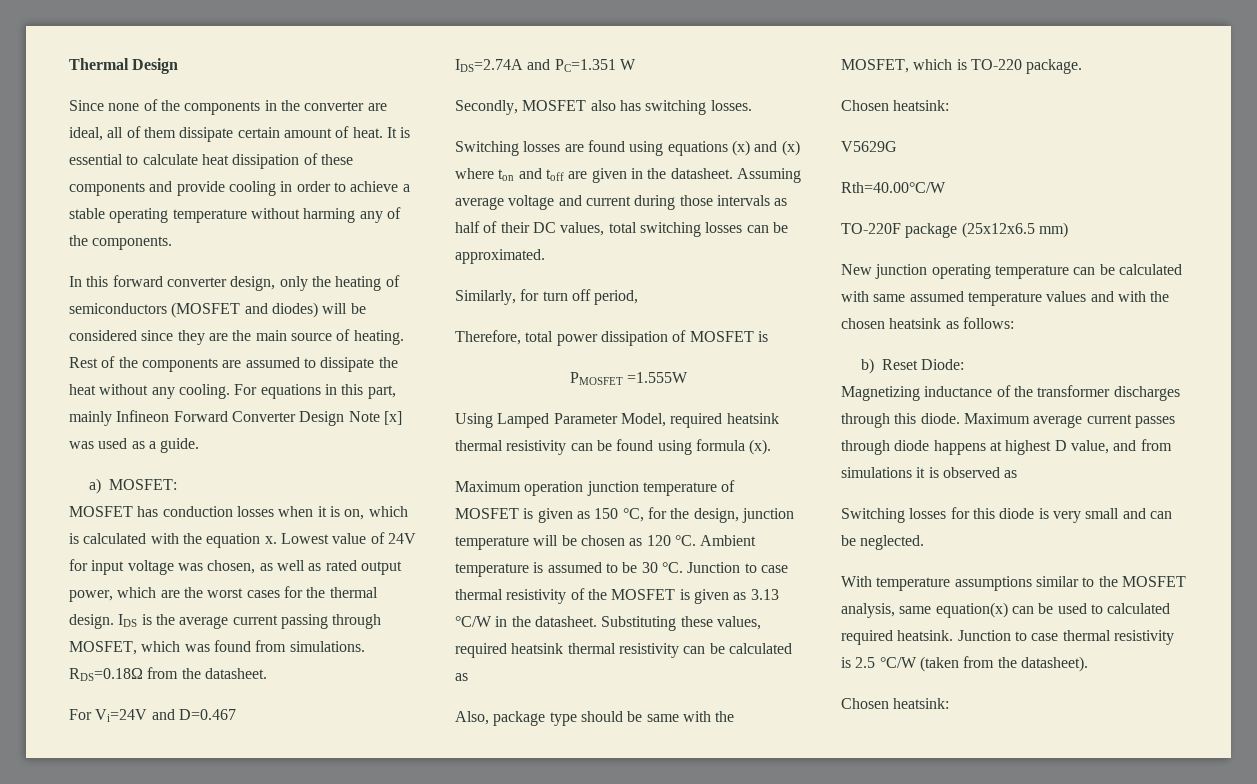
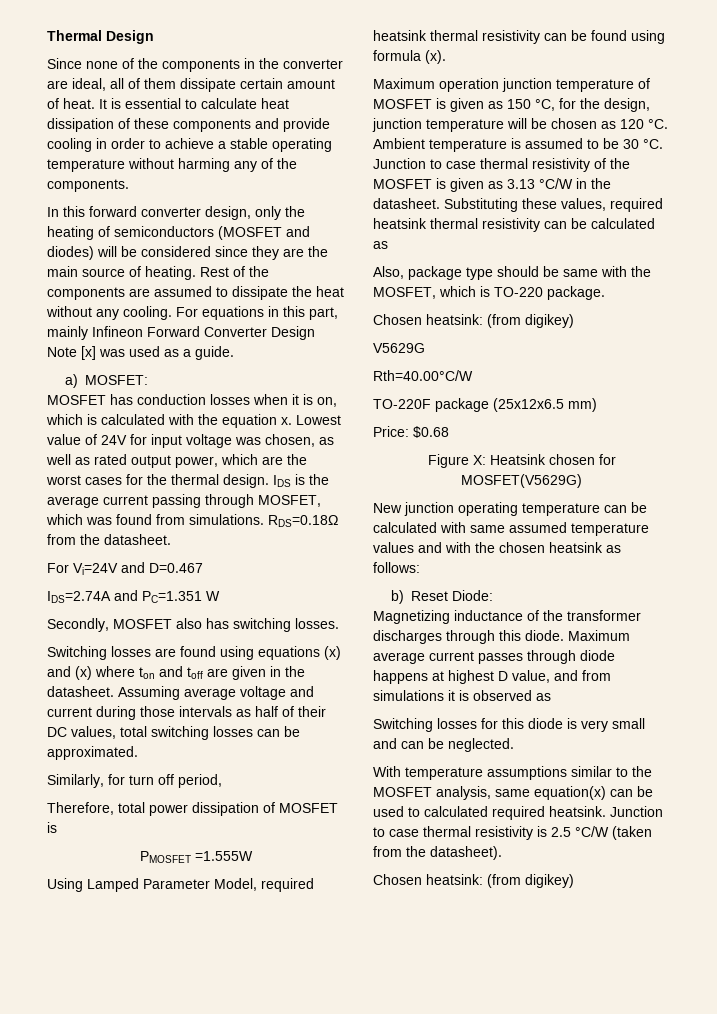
  Also, package type should be same with the MOSFET, which is TO-220 package.
- Chosen heatsink:
+ Chosen heatsink: (from digikey)
+ Price: $0.68
+ Figure X: Heatsink chosen for MOSFET(V5629G)
  Junction to case thermal resistivity is 2.5 °C/W (taken from the datasheet).
- Chosen heatsink:
+ Chosen heatsink: (from digikey)

